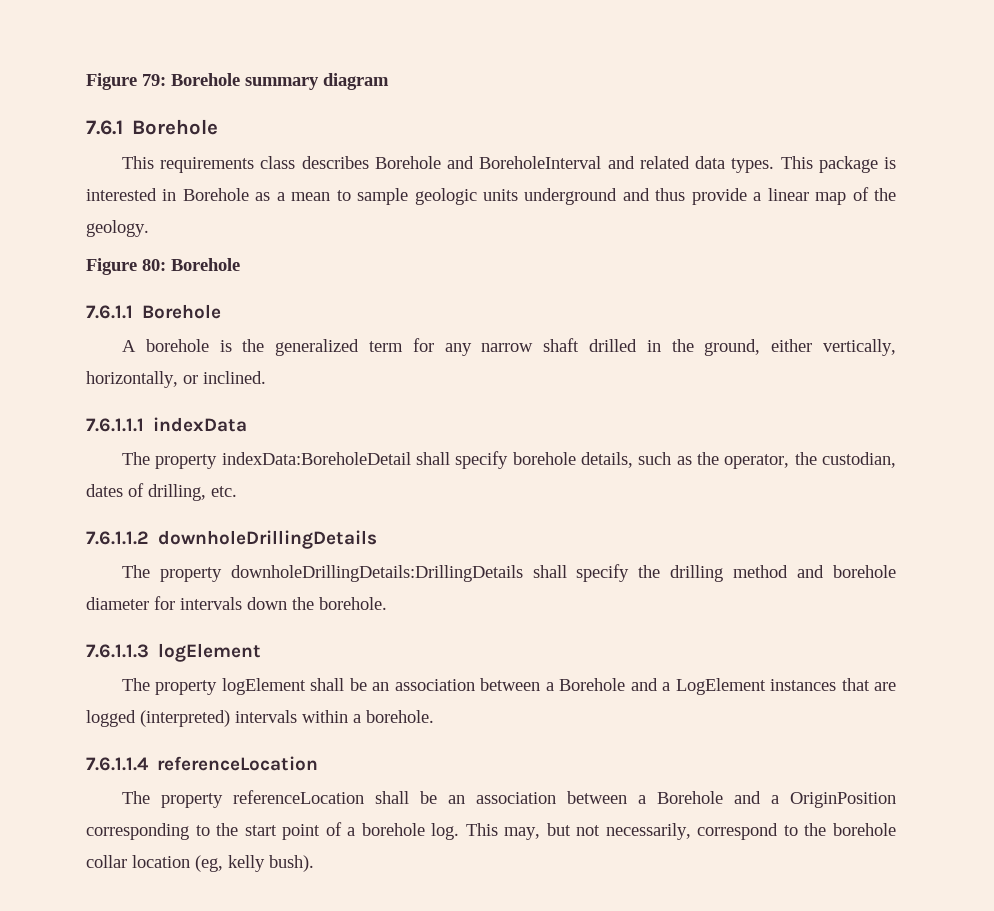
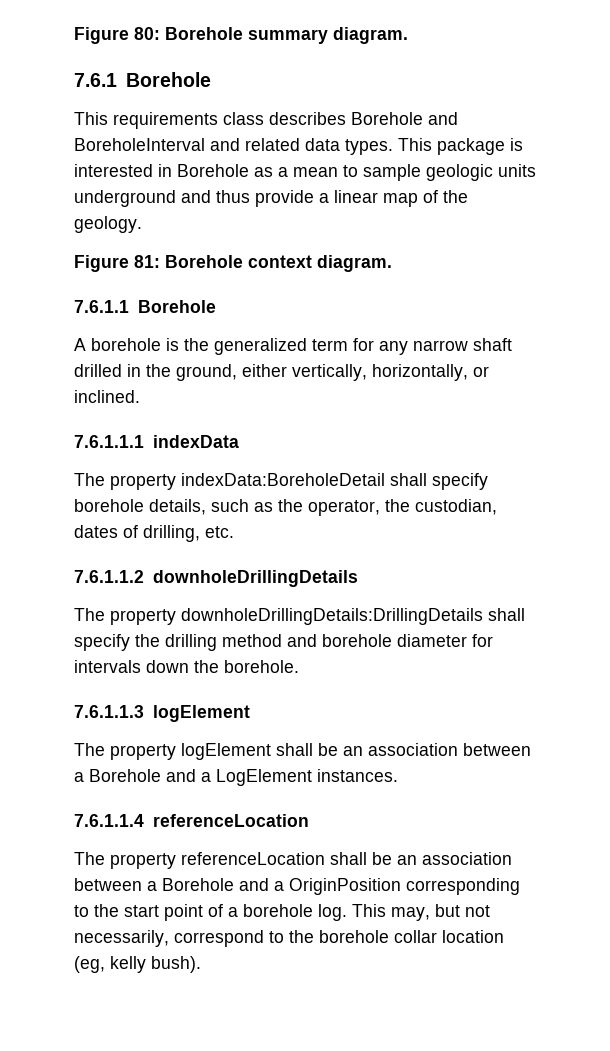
- Figure 79: Borehole summary diagram
+ Figure 80: Borehole summary diagram.
- Figure 80: Borehole
+ Figure 81: Borehole context diagram.
- The property logElement shall be an association between a Borehole and a LogElement instances that are logged (interpreted) intervals within a borehole.
+ The property logElement shall be an association between a Borehole and a LogElement instances.

